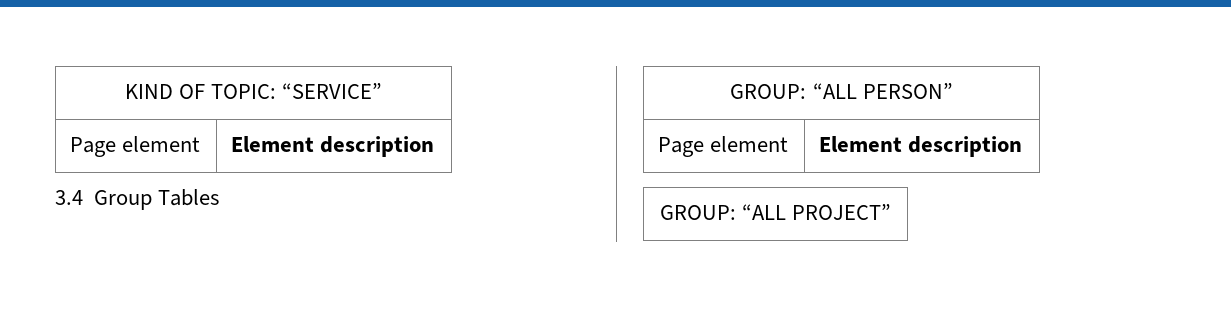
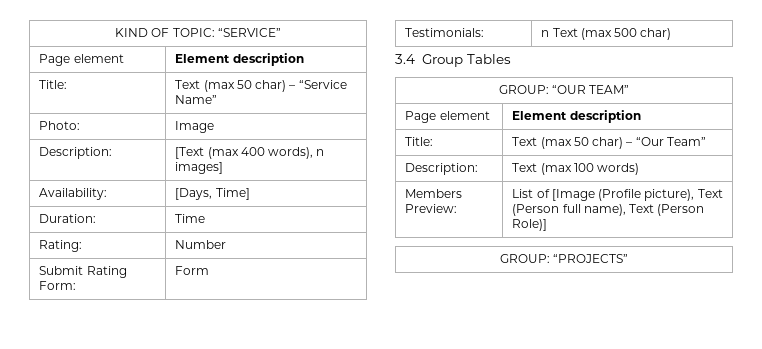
+ Title: | Text (max 50 char) – “Service Name”
+ Photo: | Image
+ Description: | [Text (max 400 words), n images]
+ Availability: | [Days, Time]
+ Duration: | Time
+ Rating: | Number
+ Submit Rating Form: | Form
+ Testimonials: | n Text (max 500 char)
- GROUP: “ALL PERSON”
+ GROUP: “OUR TEAM”
  Page element | Element description
- GROUP: “ALL PROJECT”
+ Title: | Text (max 50 char) – “Our Team”
+ Description: | Text (max 100 words)
+ Members Preview: | List of [Image (Profile picture), Text (Person full name), Text (Person Role)]
+ GROUP: “PROJECTS”

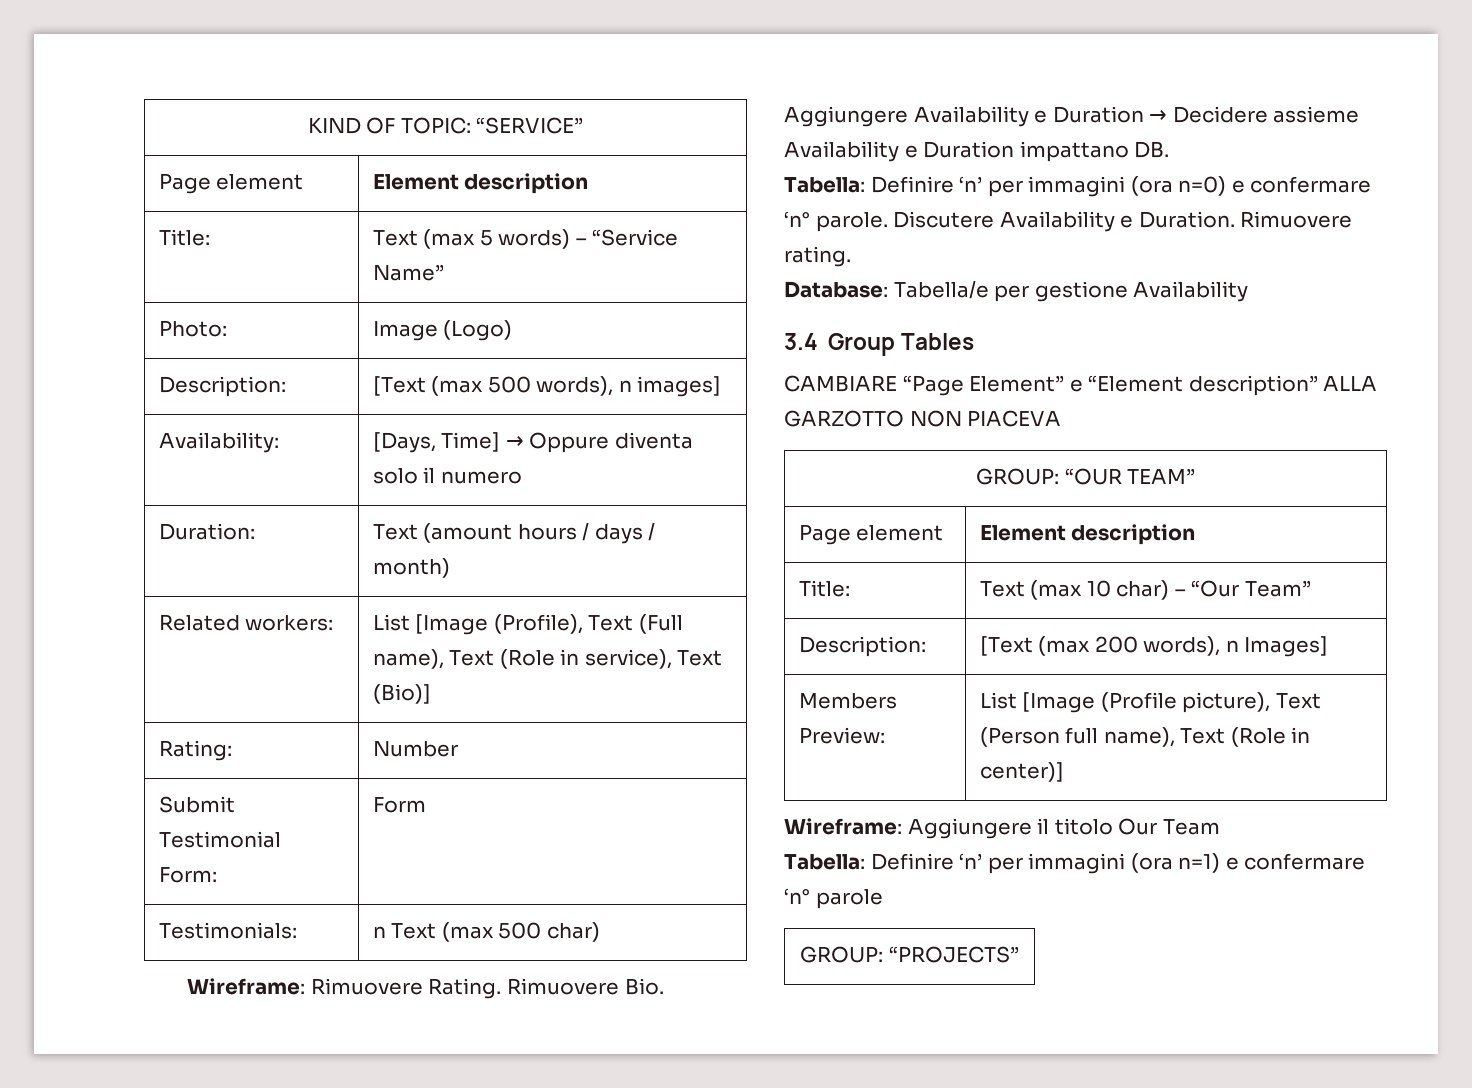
- Title: | Text (max 50 char) – “Service Name”
+ Title: | Text (max 5 words) – “Service Name”
- Photo: | Image
- Description: | [Text (max 400 words), n images]
+ Photo: | Image (Logo)
+ Description: | [Text (max 500 words), n images]
- Availability: | [Days, Time]
- Duration: | Time
+ Availability: | [Days, Time] → Oppure diventa solo il numero
+ Duration: | Text (amount hours / days / month)
+ Related workers: | List [Image (Profile), Text (Full name), Text (Role in service), Text (Bio)]
- Submit Rating Form: | Form
+ Submit Testimonial Form: | Form
+ Wireframe: Rimuovere Rating. Rimuovere Bio. Aggiungere Availability e Duration → Decidere assieme Availability e Duration impattano DB.
+ Tabella: Definire ‘n’ per immagini (ora n=0) e confermare ‘n° parole. Discutere Availability e Duration. Rimuovere rating.
+ Database: Tabella/e per gestione Availability
  3.4 Group Tables
+ CAMBIARE “Page Element” e “Element description” ALLA GARZOTTO NON PIACEVA
- Title: | Text (max 50 char) – “Our Team”
+ Title: | Text (max 10 char) – “Our Team”
- Description: | Text (max 100 words)
+ Description: | [Text (max 200 words), n Images]
- Members Preview: | List of [Image (Profile picture), Text (Person full name), Text (Person Role)]
+ Members Preview: | List [Image (Profile picture), Text (Person full name), Text (Role in center)]
+ Wireframe: Aggiungere il titolo Our Team
+ Tabella: Definire ‘n’ per immagini (ora n=1) e confermare ‘n° parole

